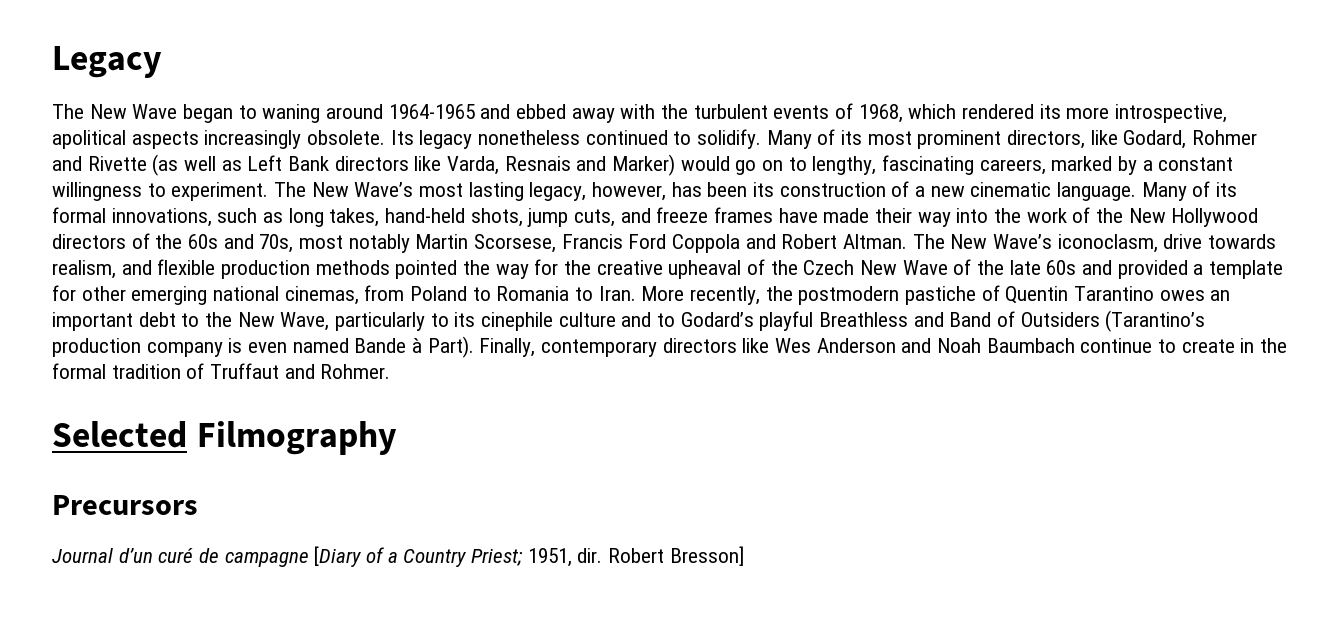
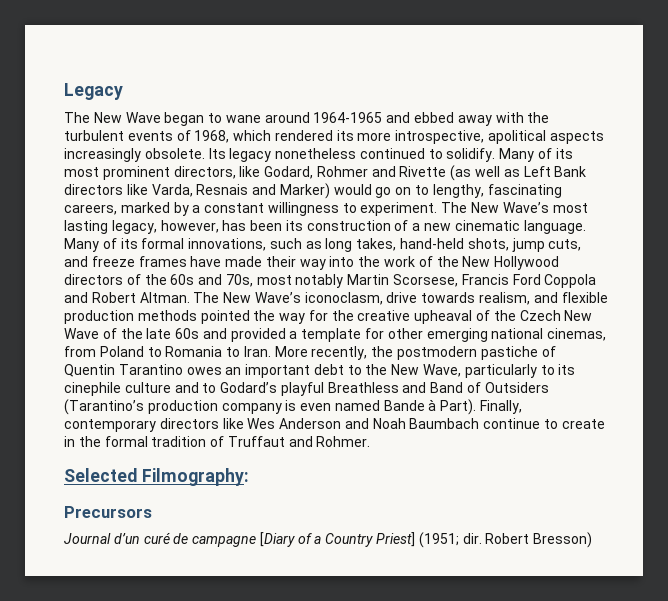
- The New Wave began to waning around 1964-1965 and ebbed away with the turbulent events of 1968, which rendered its more introspective, apolitical aspects increasingly obsolete.
+ The New Wave began to wane around 1964-1965 and ebbed away with the turbulent events of 1968, which rendered its more introspective, apolitical aspects increasingly obsolete.
- Selected Filmography
+ Selected Filmography:
- Journal d’un curé de campagne [Diary of a Country Priest; 1951, dir.
+ Journal d’un curé de campagne [Diary of a Country Priest] (1951; dir.
- Robert Bresson]
+ Robert Bresson)

